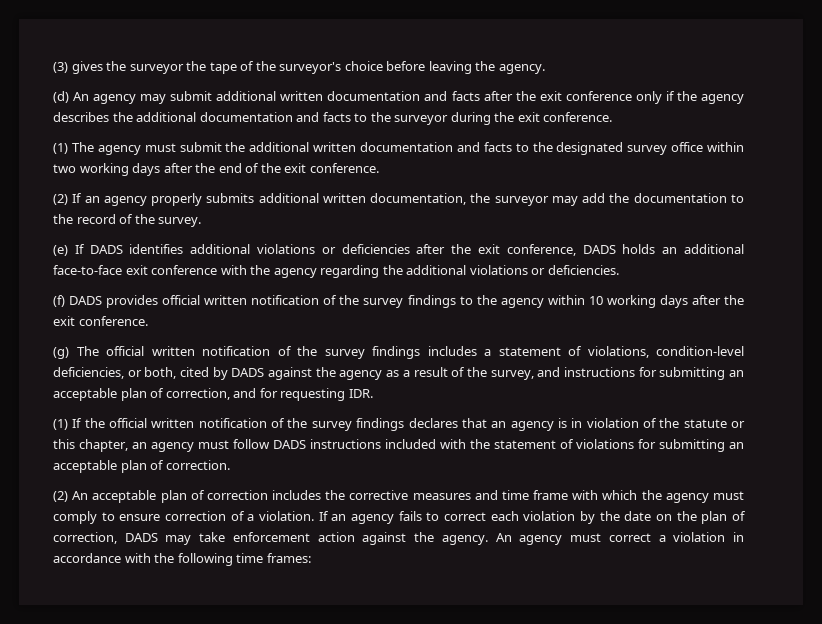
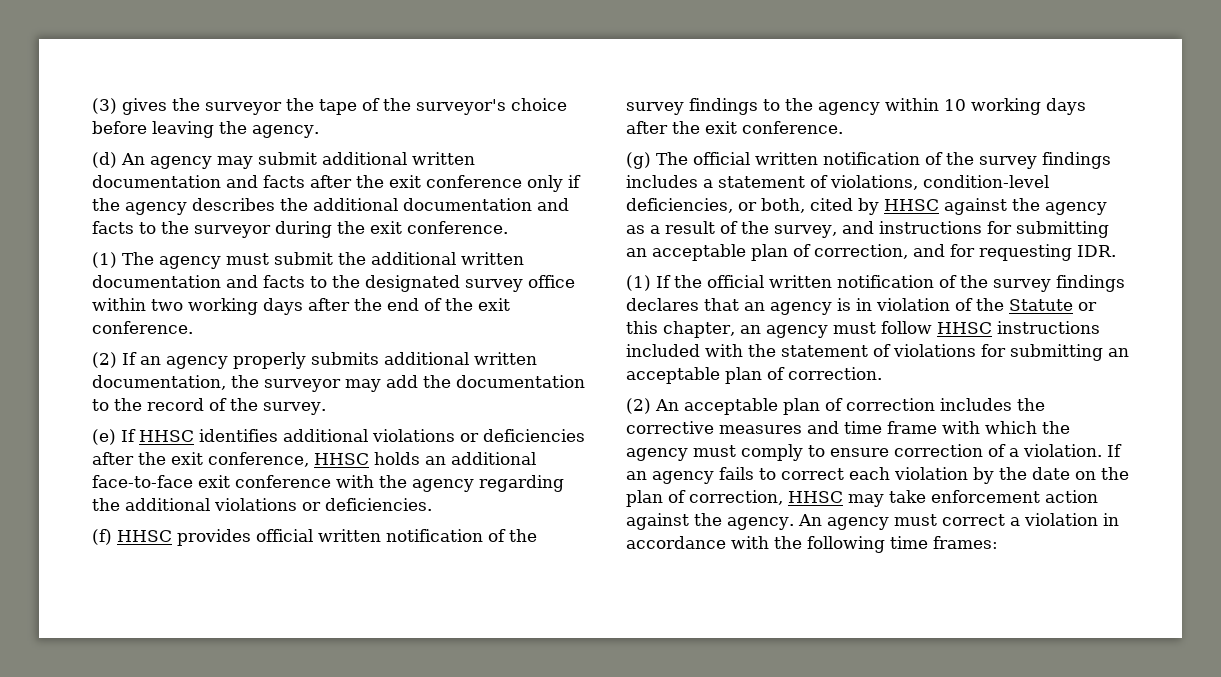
- (e) If DADS identifies additional violations or deficiencies after the exit conference, DADS holds an additional face-to-face exit conference with the agency regarding the additional violations or deficiencies.
+ (e) If HHSC identifies additional violations or deficiencies after the exit conference, HHSC holds an additional face-to-face exit conference with the agency regarding the additional violations or deficiencies.
- (f) DADS provides official written notification of the survey findings to the agency within 10 working days after the exit conference.
+ (f) HHSC provides official written notification of the survey findings to the agency within 10 working days after the exit conference.
- (g) The official written notification of the survey findings includes a statement of violations, condition-level deficiencies, or both, cited by DADS against the agency as a result of the survey, and instructions for submitting an acceptable plan of correction, and for requesting IDR.
+ (g) The official written notification of the survey findings includes a statement of violations, condition-level deficiencies, or both, cited by HHSC against the agency as a result of the survey, and instructions for submitting an acceptable plan of correction, and for requesting IDR.
- (1) If the official written notification of the survey findings declares that an agency is in violation of the statute or this chapter, an agency must follow DADS instructions included with the statement of violations for submitting an acceptable plan of correction.
+ (1) If the official written notification of the survey findings declares that an agency is in violation of the Statute or this chapter, an agency must follow HHSC instructions included with the statement of violations for submitting an acceptable plan of correction.
- If an agency fails to correct each violation by the date on the plan of correction, DADS may take enforcement action against the agency.
+ If an agency fails to correct each violation by the date on the plan of correction, HHSC may take enforcement action against the agency.

